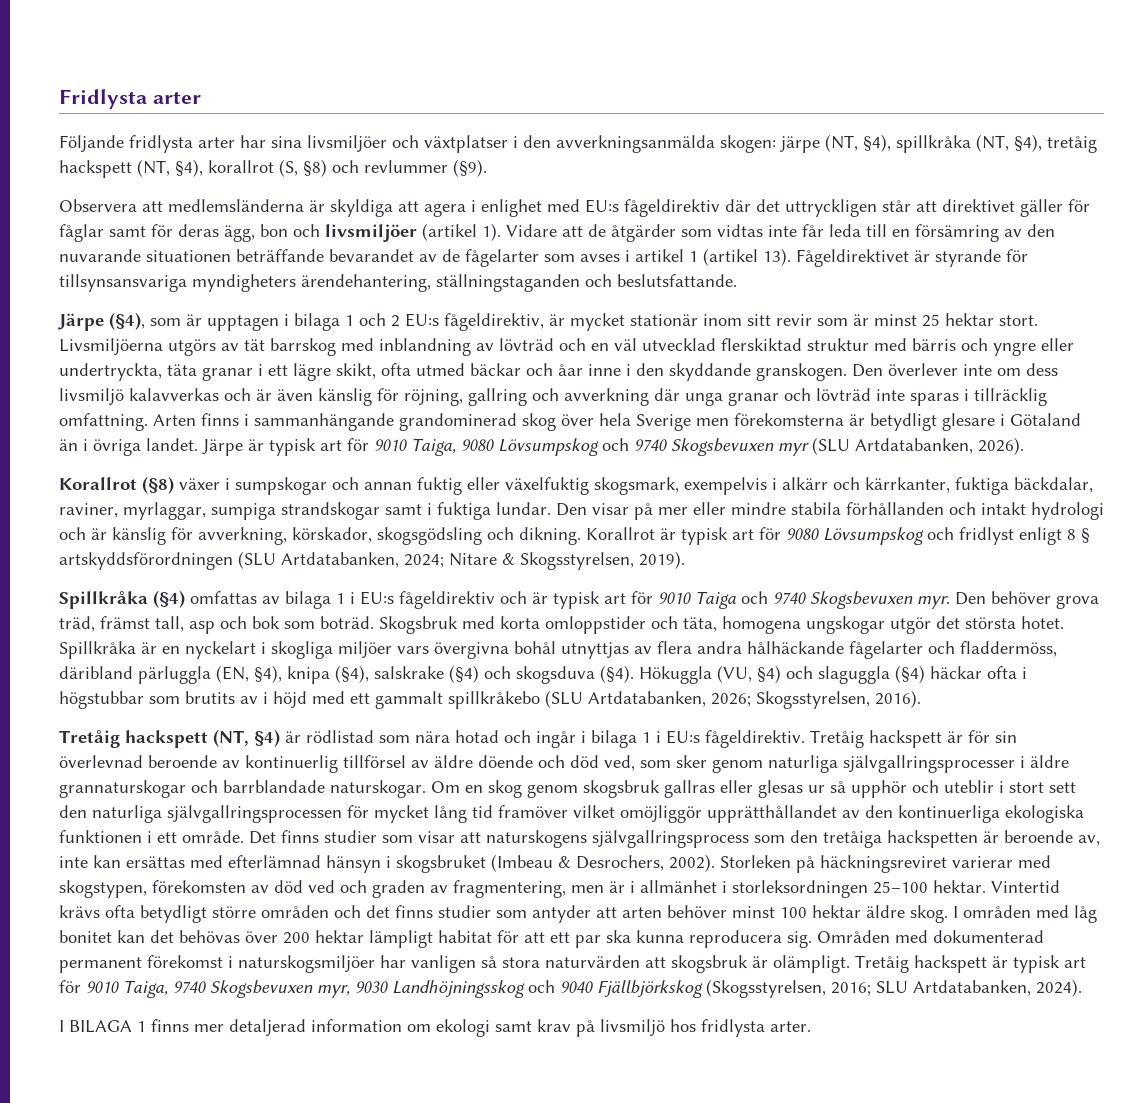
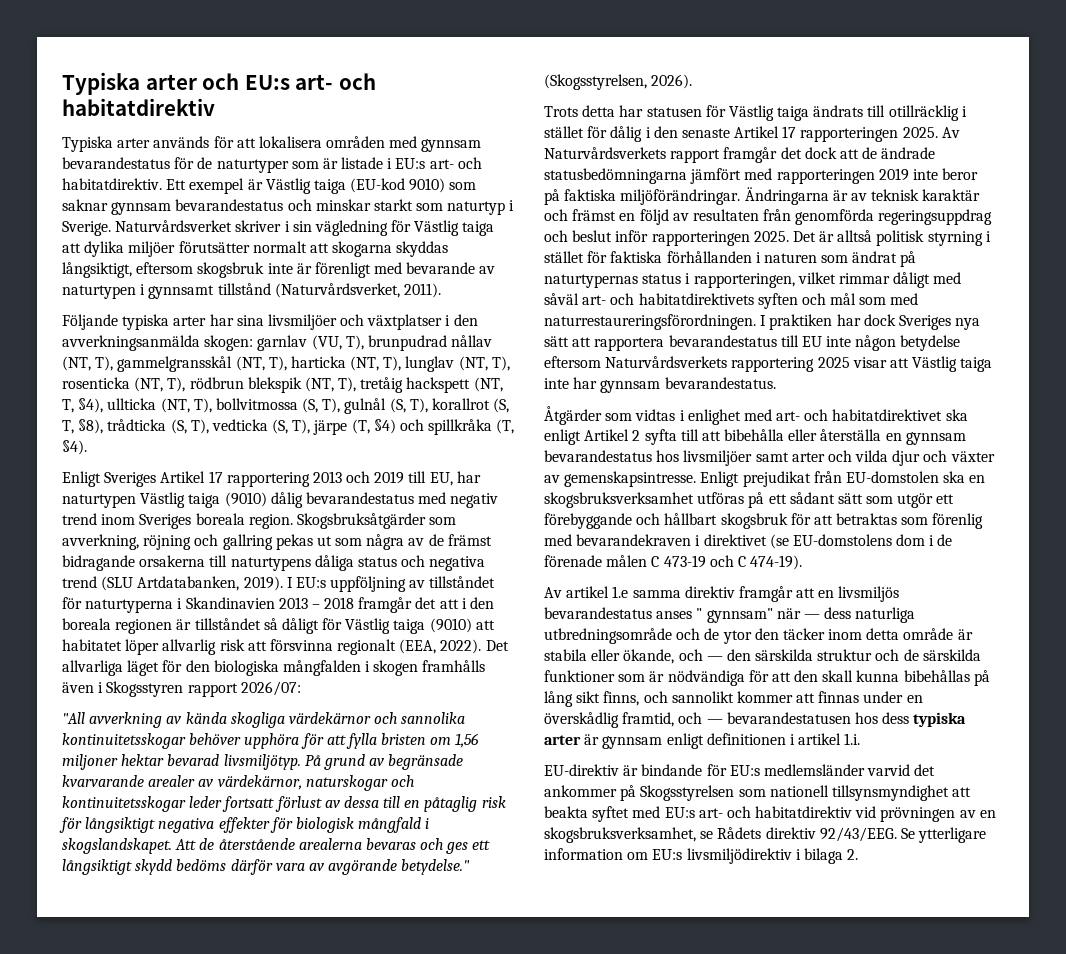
- Fridlysta arter
+ Typiska arter och EU:s art- och habitatdirektiv
+ Typiska arter används för att lokalisera områden med gynnsam bevarandestatus för de naturtyper som är listade i EU:s art- och habitatdirektiv. Ett exempel är Västlig taiga (EU-kod 9010) som saknar gynnsam bevarandestatus och minskar starkt som naturtyp i Sverige. Naturvårdsverket skriver i sin vägledning för Västlig taiga att dylika miljöer förutsätter normalt att skogarna skyddas långsiktigt, eftersom skogsbruk inte är förenligt med bevarande av naturtypen i gynnsamt tillstånd (Naturvårdsverket, 2011).
- Följande fridlysta arter har sina livsmiljöer och växtplatser i den avverkningsanmälda skogen: järpe (NT, §4), spillkråka (NT, §4), tretåig hackspett (NT, §4), korallrot (S, §8) och revlummer (§9).
- Observera att medlemsländerna är skyldiga att agera i enlighet med EU:s fågeldirektiv där det uttryckligen står att direktivet gäller för fåglar samt för deras ägg, bon och livsmiljöer (artikel 1). Vidare att de åtgärder som vidtas inte får leda till en försämring av den nuvarande situationen beträffande bevarandet av de fågelarter som avses i artikel 1 (artikel 13). Fågeldirektivet är styrande för tillsynsansvariga myndigheters ärendehantering, ställningstaganden och beslutsfattande.
- Järpe (§4), som är upptagen i bilaga 1 och 2 EU:s fågeldirektiv, är mycket stationär inom sitt revir som är minst 25 hektar stort. Livsmiljöerna utgörs av tät barrskog med inblandning av lövträd och en väl utvecklad flerskiktad struktur med bärris och yngre eller undertryckta, täta granar i ett lägre skikt, ofta utmed bäckar och åar inne i den skyddande granskogen. Den överlever inte om dess livsmiljö kalavverkas och är även känslig för röjning, gallring och avverkning där unga granar och lövträd inte sparas i tillräcklig omfattning. Arten finns i sammanhängande grandominerad skog över hela Sverige men förekomsterna är betydligt glesare i Götaland än i övriga landet. Järpe är typisk art för 9010 Taiga, 9080 Lövsumpskog och 9740 Skogsbevuxen myr (SLU Artdatabanken, 2026).
- Korallrot (§8) växer i sumpskogar och annan fuktig eller växelfuktig skogsmark, exempelvis i alkärr och kärrkanter, fuktiga bäckdalar, raviner, myrlaggar, sumpiga strandskogar samt i fuktiga lundar. Den visar på mer eller mindre stabila förhållanden och intakt hydrologi och är känslig för avverkning, körskador, skogsgödsling och dikning. Korallrot är typisk art för 9080 Lövsumpskog och fridlyst enligt 8 § artskyddsförordningen (SLU Artdatabanken, 2024; Nitare & Skogsstyrelsen, 2019).
- Spillkråka (§4) omfattas av bilaga 1 i EU:s fågeldirektiv och är typisk art för 9010 Taiga och 9740 Skogsbevuxen myr. Den behöver grova träd, främst tall, asp och bok som boträd. Skogsbruk med korta omloppstider och täta, homogena ungskogar utgör det största hotet. Spillkråka är en nyckelart i skogliga miljöer vars övergivna bohål utnyttjas av flera andra hålhäckande fågelarter och fladdermöss, däribland pärluggla (EN, §4), knipa (§4), salskrake (§4) och skogsduva (§4). Hökuggla (VU, §4) och slaguggla (§4) häckar ofta i högstubbar som brutits av i höjd med ett gammalt spillkråkebo (SLU Artdatabanken, 2026; Skogsstyrelsen, 2016).
- Tretåig hackspett (NT, §4) är rödlistad som nära hotad och ingår i bilaga 1 i EU:s fågeldirektiv. Tretåig hackspett är för sin överlevnad beroende av kontinuerlig tillförsel av äldre döende och död ved, som sker genom naturliga självgallringsprocesser i äldre grannaturskogar och barrblandade naturskogar. Om en skog genom skogsbruk gallras eller glesas ur så upphör och uteblir i stort sett den naturliga självgallringsprocessen för mycket lång tid framöver vilket omöjliggör upprätthållandet av den kontinuerliga ekologiska funktionen i ett område. Det finns studier som visar att naturskogens självgallringsprocess som den tretåiga hackspetten är beroende av, inte kan ersättas med efterlämnad hänsyn i skogsbruket (Imbeau & Desrochers, 2002). Storleken på häckningsreviret varierar med skogstypen, förekomsten av död ved och graden av fragmentering, men är i allmänhet i storleksordningen 25–100 hektar. Vintertid krävs ofta betydligt större områden och det finns studier som antyder att arten behöver minst 100 hektar äldre skog. I områden med låg bonitet kan det behövas över 200 hektar lämpligt habitat för att ett par ska kunna reproducera sig. Områden med dokumenterad permanent förekomst i naturskogsmiljöer har vanligen så stora naturvärden att skogsbruk är olämpligt. Tretåig hackspett är typisk art för 9010 Taiga, 9740 Skogsbevuxen myr, 9030 Landhöjningsskog och 9040 Fjällbjörkskog (Skogsstyrelsen, 2016; SLU Artdatabanken, 2024).
- I BILAGA 1 finns mer detaljerad information om ekologi samt krav på livsmiljö hos fridlysta arter.
+ Följande typiska arter har sina livsmiljöer och växtplatser i den avverkningsanmälda skogen: garnlav (VU, T), brunpudrad nållav (NT, T), gammelgransskål (NT, T), harticka (NT, T), lunglav (NT, T), rosenticka (NT, T), rödbrun blekspik (NT, T), tretåig hackspett (NT, T, §4), ullticka (NT, T), bollvitmossa (S, T), gulnål (S, T), korallrot (S, T, §8), trådticka (S, T), vedticka (S, T), järpe (T, §4) och spillkråka (T, §4).
+ Enligt Sveriges Artikel 17 rapportering 2013 och 2019 till EU, har naturtypen Västlig taiga (9010) dålig bevarandestatus med negativ trend inom Sveriges boreala region. Skogsbruksåtgärder som avverkning, röjning och gallring pekas ut som några av de främst bidragande orsakerna till naturtypens dåliga status och negativa trend (SLU Artdatabanken, 2019). I EU:s uppföljning av tillståndet för naturtyperna i Skandinavien 2013 – 2018 framgår det att i den boreala regionen är tillståndet så dåligt för Västlig taiga (9010) att habitatet löper allvarlig risk att försvinna regionalt (EEA, 2022). Det allvarliga läget för den biologiska mångfalden i skogen framhålls även i Skogsstyren rapport 2026/07:
+ "All avverkning av kända skogliga värdekärnor och sannolika kontinuitetsskogar behöver upphöra för att fylla bristen om 1,56 miljoner hektar bevarad livsmiljötyp. På grund av begränsade kvarvarande arealer av värdekärnor, naturskogar och kontinuitetsskogar leder fortsatt förlust av dessa till en påtaglig risk för långsiktigt negativa effekter för biologisk mångfald i skogslandskapet. Att de återstående arealerna bevaras och ges ett långsiktigt skydd bedöms därför vara av avgörande betydelse." (Skogsstyrelsen, 2026).
+ Trots detta har statusen för Västlig taiga ändrats till otillräcklig i stället för dålig i den senaste Artikel 17 rapporteringen 2025. Av Naturvårdsverkets rapport framgår det dock att de ändrade statusbedömningarna jämfört med rapporteringen 2019 inte beror på faktiska miljöförändringar. Ändringarna är av teknisk karaktär och främst en följd av resultaten från genomförda regeringsuppdrag och beslut inför rapporteringen 2025. Det är alltså politisk styrning i stället för faktiska förhållanden i naturen som ändrat på naturtypernas status i rapporteringen, vilket rimmar dåligt med såväl art- och habitatdirektivets syften och mål som med naturrestaureringsförordningen. I praktiken har dock Sveriges nya sätt att rapportera bevarandestatus till EU inte någon betydelse eftersom Naturvårdsverkets rapportering 2025 visar att Västlig taiga inte har gynnsam bevarandestatus.
+ Åtgärder som vidtas i enlighet med art- och habitatdirektivet ska enligt Artikel 2 syfta till att bibehålla eller återställa en gynnsam bevarandestatus hos livsmiljöer samt arter och vilda djur och växter av gemenskapsintresse. Enligt prejudikat från EU-domstolen ska en skogsbruksverksamhet utföras på ett sådant sätt som utgör ett förebyggande och hållbart skogsbruk för att betraktas som förenlig med bevarandekraven i direktivet (se EU-domstolens dom i de förenade målen C 473-19 och C 474-19).
+ Av artikel 1.e samma direktiv framgår att en livsmiljös bevarandestatus anses " gynnsam" när — dess naturliga utbredningsområde och de ytor den täcker inom detta område är stabila eller ökande, och — den särskilda struktur och de särskilda funktioner som är nödvändiga för att den skall kunna bibehållas på lång sikt finns, och sannolikt kommer att finnas under en överskådlig framtid, och — bevarandestatusen hos dess typiska arter är gynnsam enligt definitionen i artikel 1.i.
+ EU-direktiv är bindande för EU:s medlemsländer varvid det ankommer på Skogsstyrelsen som nationell tillsynsmyndighet att beakta syftet med EU:s art- och habitatdirektiv vid prövningen av en skogsbruksverksamhet, se Rådets direktiv 92/43/EEG. Se ytterligare information om EU:s livsmiljödirektiv i bilaga 2.

